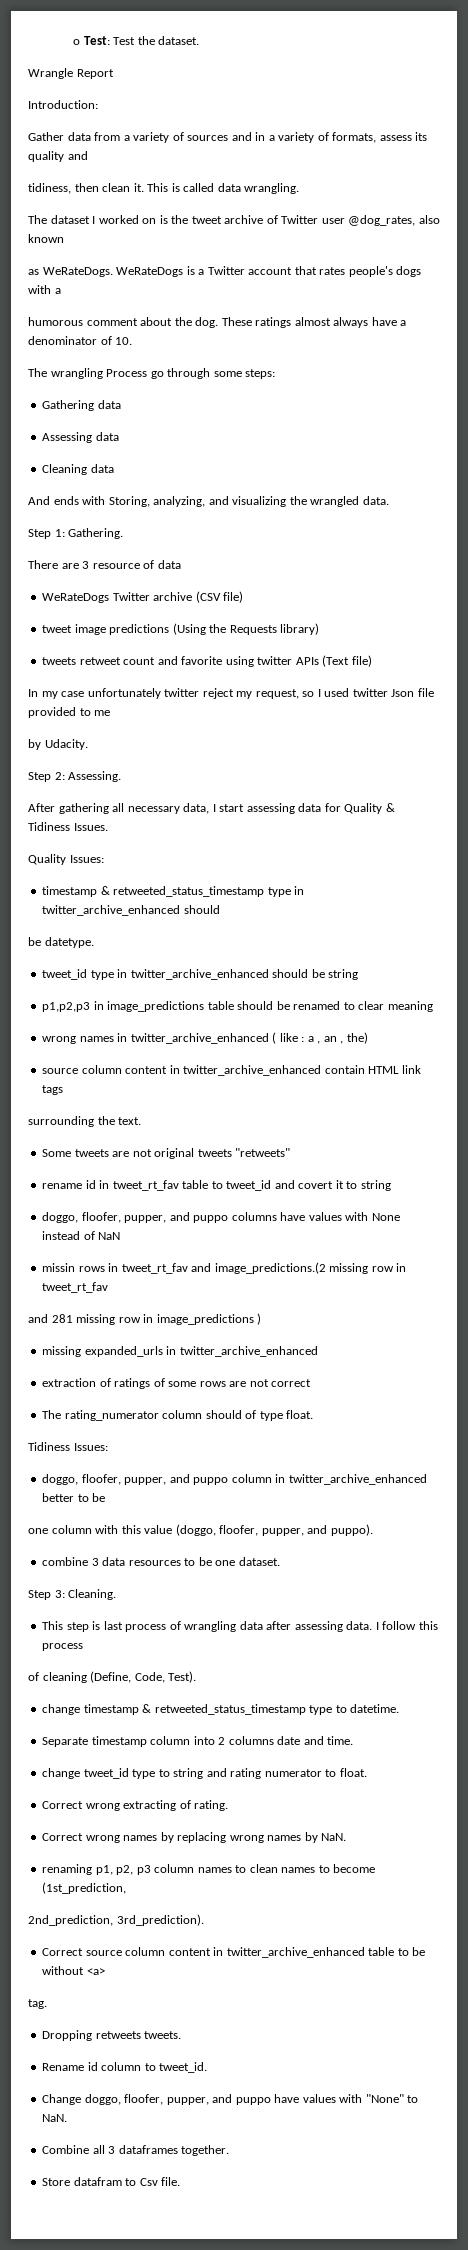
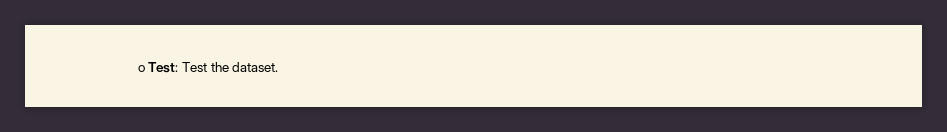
- Wrangle Report
- Introduction:
- Gather data from a variety of sources and in a variety of formats, assess its quality and
- tidiness, then clean it. This is called data wrangling.
- The dataset I worked on is the tweet archive of Twitter user @dog_rates, also known
- as WeRateDogs. WeRateDogs is a Twitter account that rates people's dogs with a
- humorous comment about the dog. These ratings almost always have a denominator of 10.
- The wrangling Process go through some steps:
- Gathering data
- Assessing data
- Cleaning data
- And ends with Storing, analyzing, and visualizing the wrangled data.
- Step 1: Gathering.
- There are 3 resource of data
- WeRateDogs Twitter archive (CSV file)
- tweet image predictions (Using the Requests library)
- tweets retweet count and favorite using twitter APIs (Text file)
- In my case unfortunately twitter reject my request, so I used twitter Json file provided to me
- by Udacity.
- Step 2: Assessing.
- After gathering all necessary data, I start assessing data for Quality & Tidiness Issues.
- Quality Issues:
- timestamp & retweeted_status_timestamp type in twitter_archive_enhanced should
- be datetype.
- tweet_id type in twitter_archive_enhanced should be string
- p1,p2,p3 in image_predictions table should be renamed to clear meaning
- wrong names in twitter_archive_enhanced ( like : a , an , the)
- source column content in twitter_archive_enhanced contain HTML link tags
- surrounding the text.
- Some tweets are not original tweets "retweets"
- rename id in tweet_rt_fav table to tweet_id and covert it to string
- doggo, floofer, pupper, and puppo columns have values with None instead of NaN
- missin rows in tweet_rt_fav and image_predictions.(2 missing row in tweet_rt_fav
- and 281 missing row in image_predictions )
- missing expanded_urls in twitter_archive_enhanced
- extraction of ratings of some rows are not correct
- The rating_numerator column should of type float.
- Tidiness Issues:
- doggo, floofer, pupper, and puppo column in twitter_archive_enhanced better to be
- one column with this value (doggo, floofer, pupper, and puppo).
- combine 3 data resources to be one dataset.
- Step 3: Cleaning.
- This step is last process of wrangling data after assessing data. I follow this process
- of cleaning (Define, Code, Test).
- change timestamp & retweeted_status_timestamp type to datetime.
- Separate timestamp column into 2 columns date and time.
- change tweet_id type to string and rating numerator to float.
- Correct wrong extracting of rating.
- Correct wrong names by replacing wrong names by NaN.
- renaming p1, p2, p3 column names to clean names to become (1st_prediction,
- 2nd_prediction, 3rd_prediction).
- Correct source column content in twitter_archive_enhanced table to be without <a>
- tag.
- Dropping retweets tweets.
- Rename id column to tweet_id.
- Change doggo, floofer, pupper, and puppo have values with "None" to NaN.
- Combine all 3 dataframes together.
- Store datafram to Csv file.

